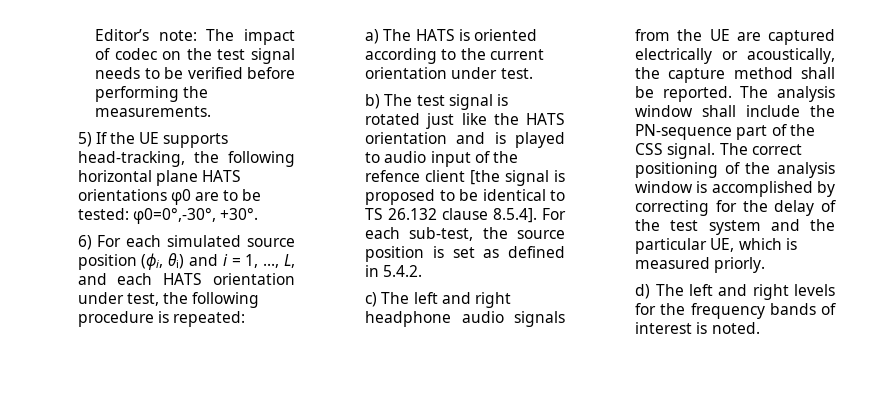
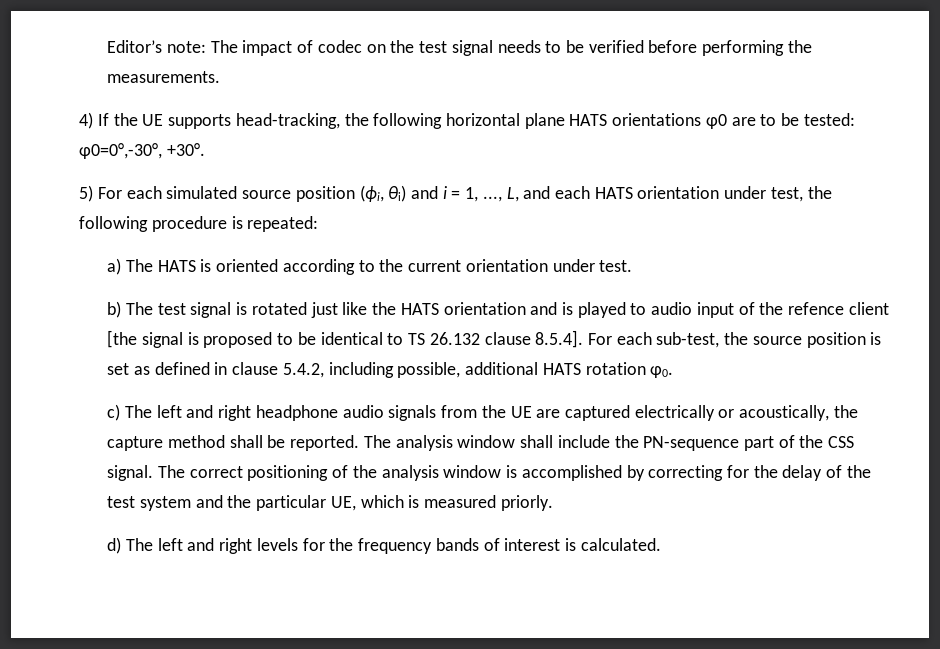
- 5) If the UE supports head-tracking, the following horizontal plane HATS orientations φ0 are to be tested: φ0=0°,-30°, +30°.
+ 4) If the UE supports head-tracking, the following horizontal plane HATS orientations φ0 are to be tested: φ0=0°,-30°, +30°.
- 6) For each simulated source position (ϕi, θi) and i = 1, ..., L, and each HATS orientation under test, the following procedure is repeated:
+ 5) For each simulated source position (ϕi, θi) and i = 1, ..., L, and each HATS orientation under test, the following procedure is repeated:
- b) The test signal is rotated just like the HATS orientation and is played to audio input of the refence client [the signal is proposed to be identical to TS 26.132 clause 8.5.4]. For each sub-test, the source position is set as defined in 5.4.2.
+ b) The test signal is rotated just like the HATS orientation and is played to audio input of the refence client [the signal is proposed to be identical to TS 26.132 clause 8.5.4]. For each sub-test, the source position is set as defined in clause 5.4.2, including possible, additional HATS rotation φ0.
- d) The left and right levels for the frequency bands of interest is noted.
+ d) The left and right levels for the frequency bands of interest is calculated.

